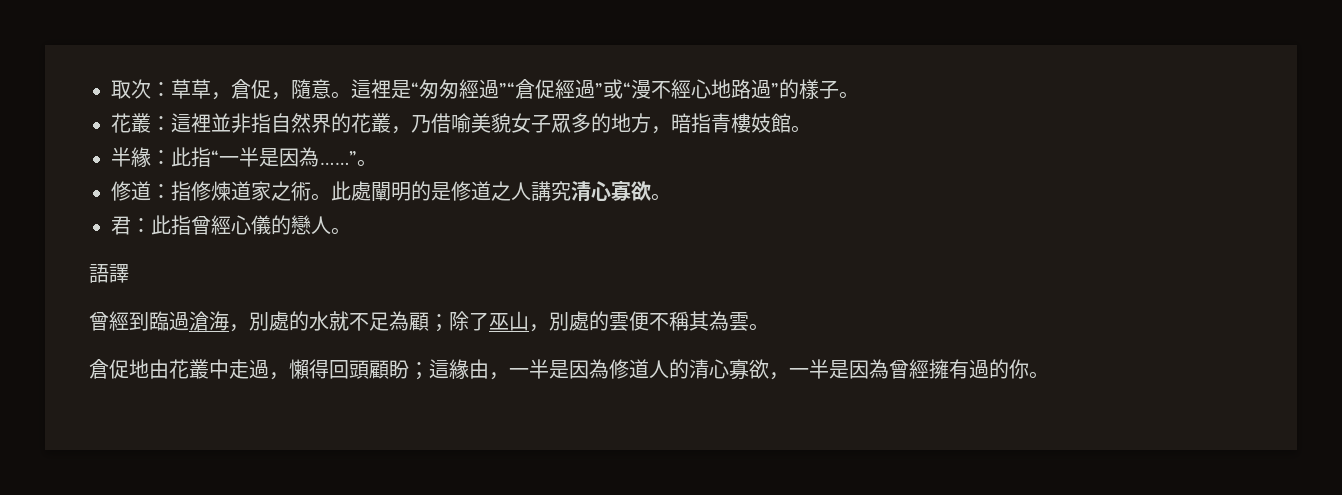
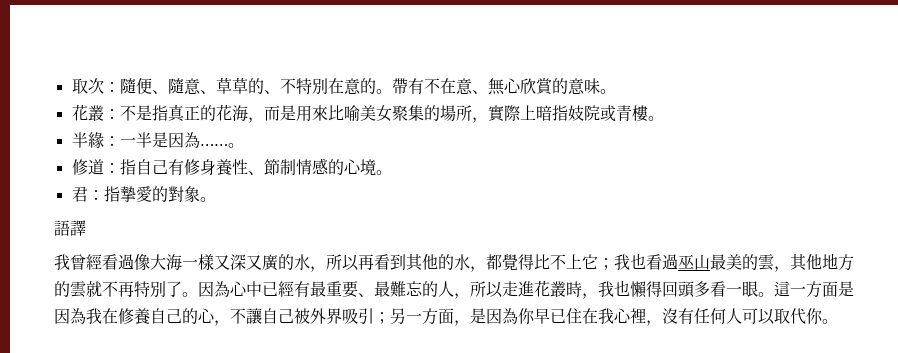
- 取次：草草，倉促，隨意。這裡是“匆匆經過”“倉促經過”或“漫不經心地路過”的樣子。
- 花叢：這裡並非指自然界的花叢，乃借喻美貌女子眾多的地方，暗指青樓妓館。
+ 取次：隨便、隨意、草草的、不特別在意的。帶有不在意、無心欣賞的意味。
+ 花叢：不是指真正的花海，而是用來比喻美女聚集的場所，實際上暗指妓院或青樓。
- 半緣：此指“一半是因為……”
+ 半緣：一半是因為……
- 修道：指修煉道家之術。此處闡明的是修道之人講究清心寡欲。
- 君：此指曾經心儀的戀人。
+ 修道：指自己有修身養性、節制情感的心境。
+ 君：指摯愛的對象。
  語譯
- 曾經到臨過滄海，別處的水就不足為顧；除了巫山，別處的雲便不稱其為雲。
- 倉促地由花叢中走過，懶得回頭顧盼；這緣由，一半是因為修道人的清心寡欲，一半是因為曾經擁有過的你。
+ 我曾經看過像大海一樣又深又廣的水，所以再看到其他的水，都覺得比不上它；我也看過巫山最美的雲，其他地方的雲就不再特別了。因為心中已經有最重要、最難忘的人，所以走進花叢時，我也懶得回頭多看一眼。這一方面是因為我在修養自己的心，不讓自己被外界吸引；另一方面，是因為你早已住在我心裡，沒有任何人可以取代你。

